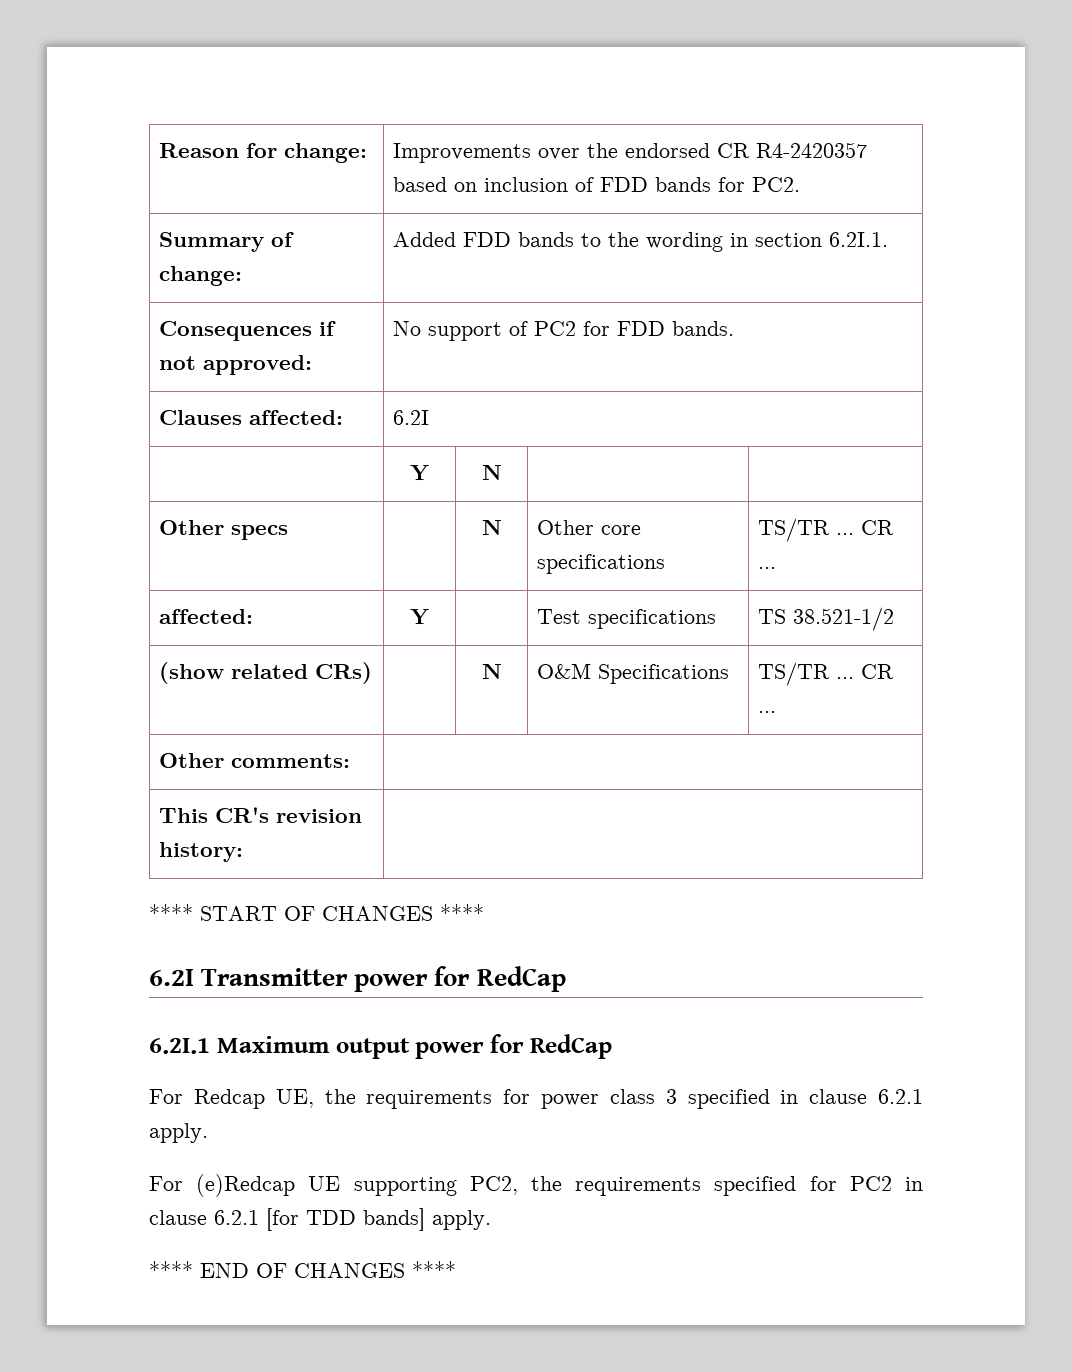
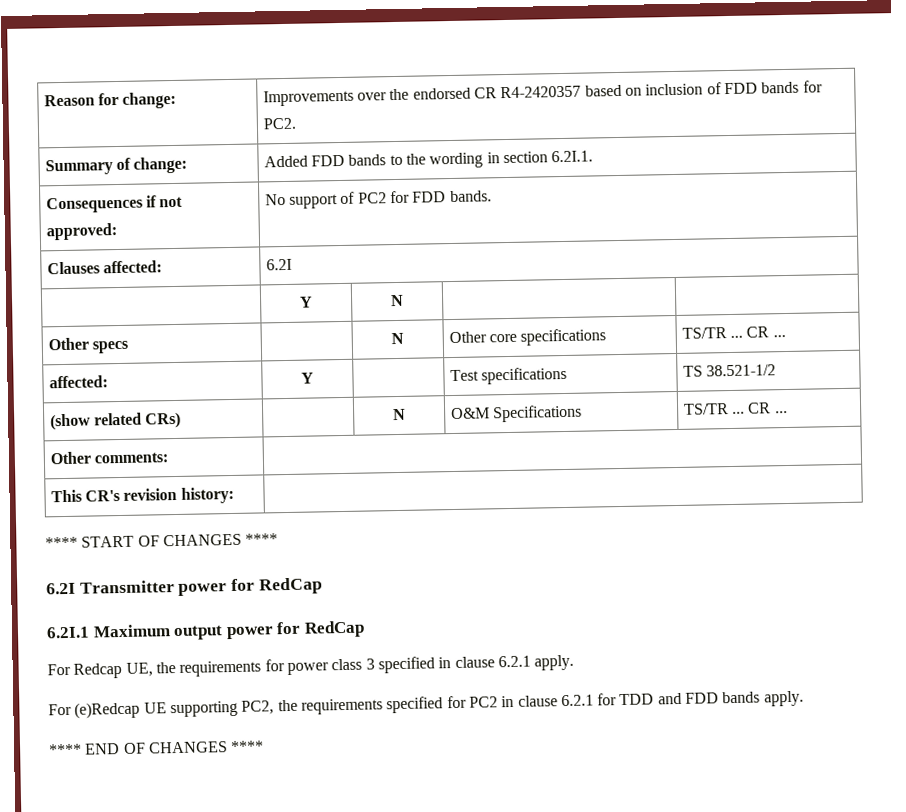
- For (e)Redcap UE supporting PC2, the requirements specified for PC2 in clause 6.2.1 [for TDD bands] apply.
+ For (e)Redcap UE supporting PC2, the requirements specified for PC2 in clause 6.2.1 for TDD and FDD bands apply.

